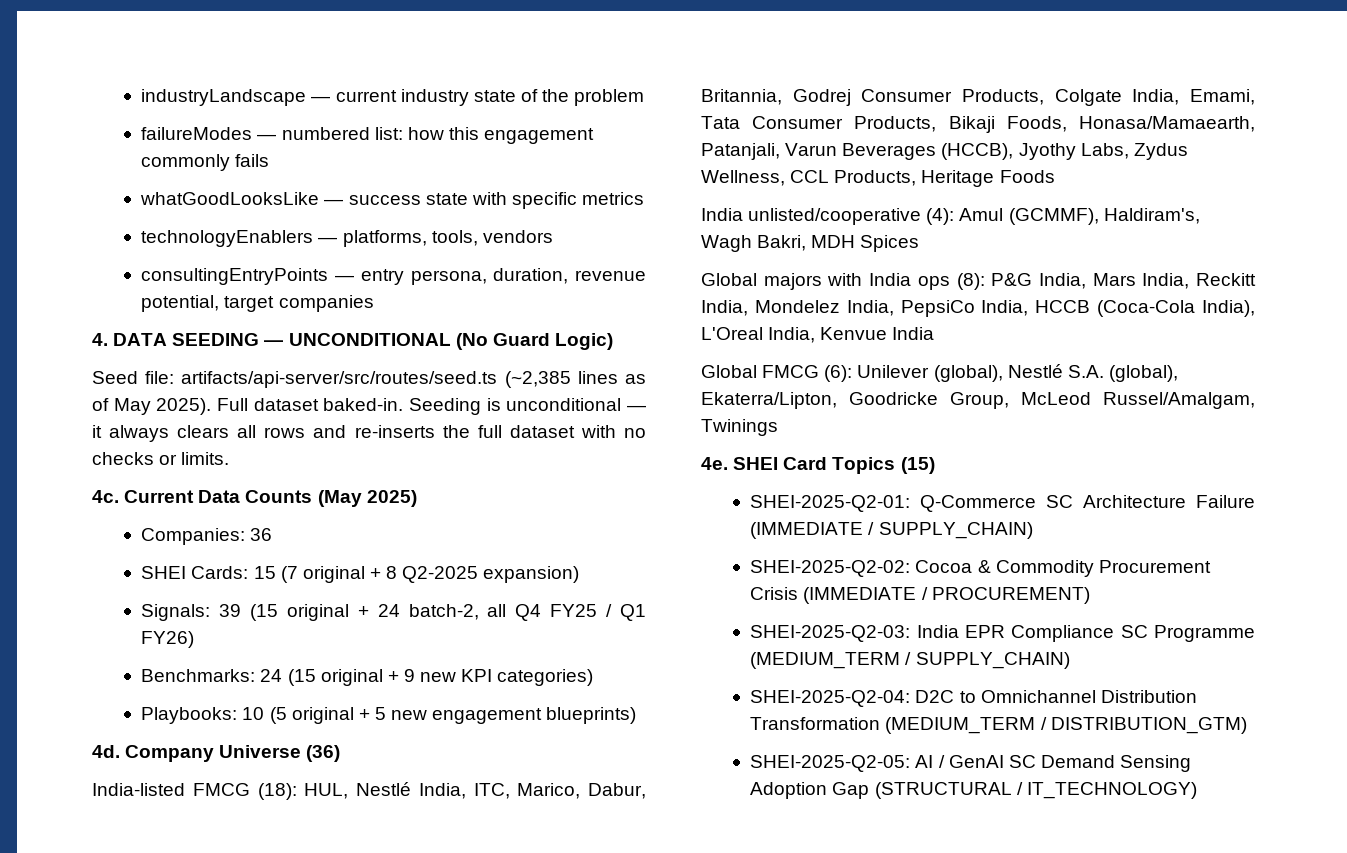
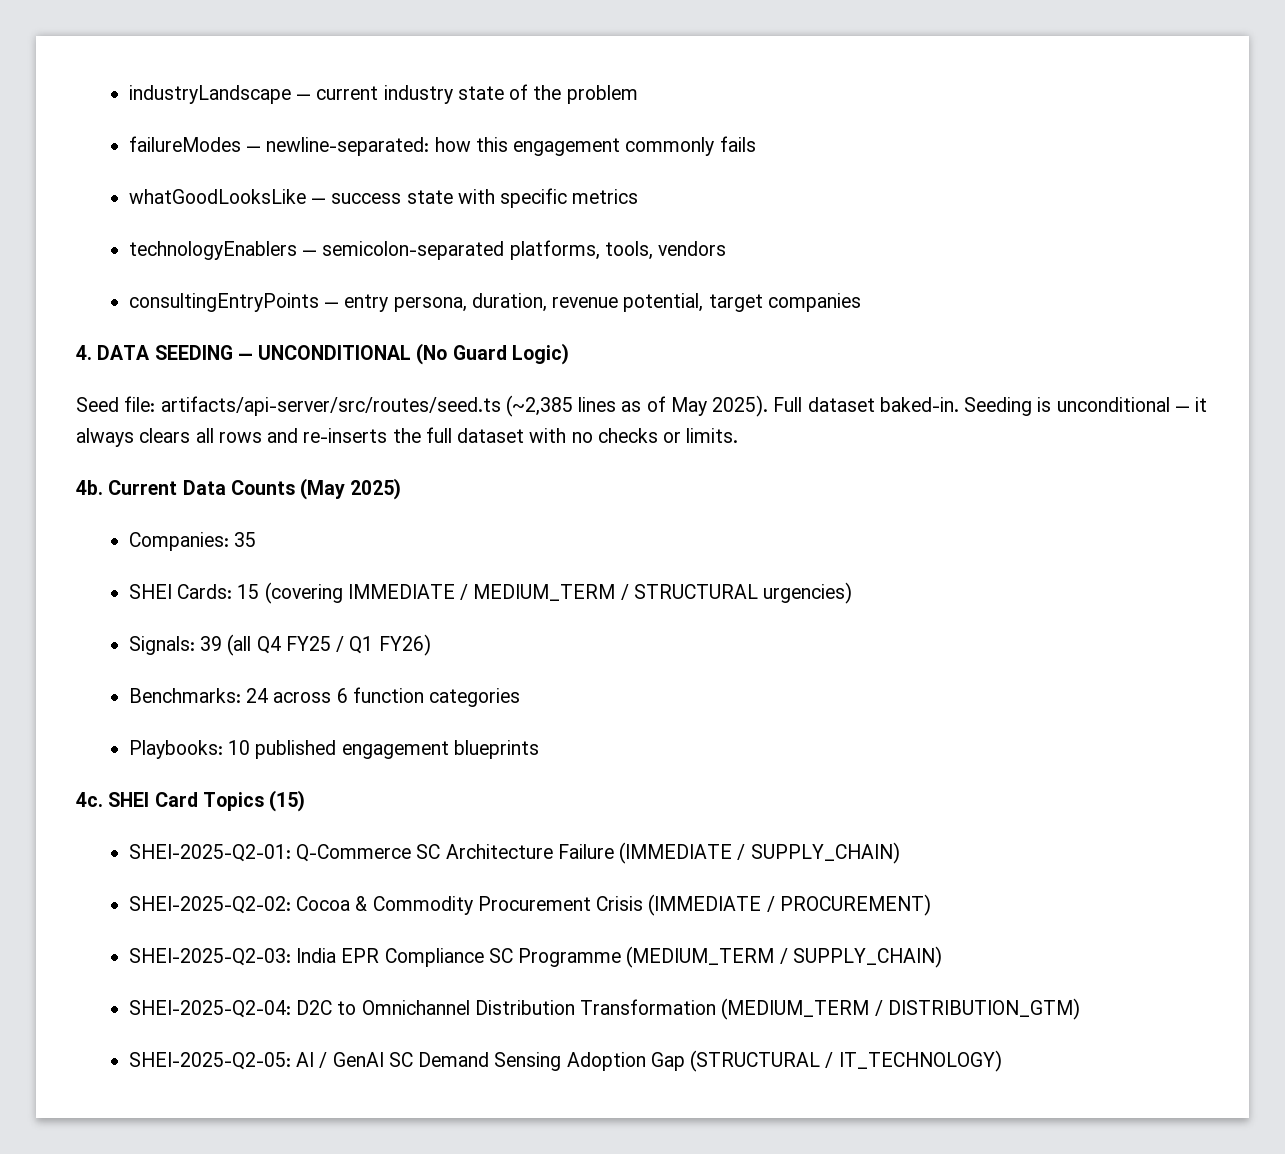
- failureModes — numbered list: how this engagement commonly fails
+ failureModes — newline-separated: how this engagement commonly fails
- technologyEnablers — platforms, tools, vendors
+ technologyEnablers — semicolon-separated platforms, tools, vendors
- 4c.
+ 4b.
- Companies: 36
+ Companies: 35
- SHEI Cards: 15 (7 original + 8 Q2-2025 expansion)
- Signals: 39 (15 original + 24 batch-2, all Q4 FY25 / Q1 FY26)
+ SHEI Cards: 15 (covering IMMEDIATE / MEDIUM_TERM / STRUCTURAL urgencies)
+ Signals: 39 (all Q4 FY25 / Q1 FY26)
- Benchmarks: 24 (15 original + 9 new KPI categories)
- Playbooks: 10 (5 original + 5 new engagement blueprints)
- 4d. Company Universe (36)
- India-listed FMCG (18): HUL, Nestlé India, ITC, Marico, Dabur, Britannia, Godrej Consumer Products, Colgate India, Emami, Tata Consumer Products, Bikaji Foods, Honasa/Mamaearth, Patanjali, Varun Beverages (HCCB), Jyothy Labs, Zydus Wellness, CCL Products, Heritage Foods
- India unlisted/cooperative (4): Amul (GCMMF), Haldiram's, Wagh Bakri, MDH Spices
- Global majors with India ops (8): P&G India, Mars India, Reckitt India, Mondelez India, PepsiCo India, HCCB (Coca-Cola India), L'Oreal India, Kenvue India
- Global FMCG (6): Unilever (global), Nestlé S.A. (global), Ekaterra/Lipton, Goodricke Group, McLeod Russel/Amalgam, Twinings
- 4e.
+ Benchmarks: 24 across 6 function categories
+ Playbooks: 10 published engagement blueprints
+ 4c.

